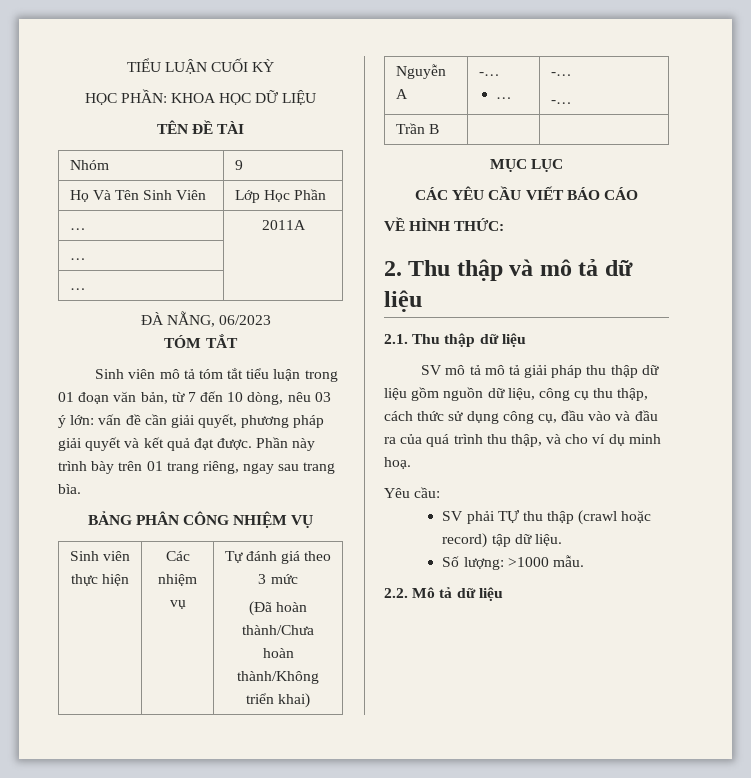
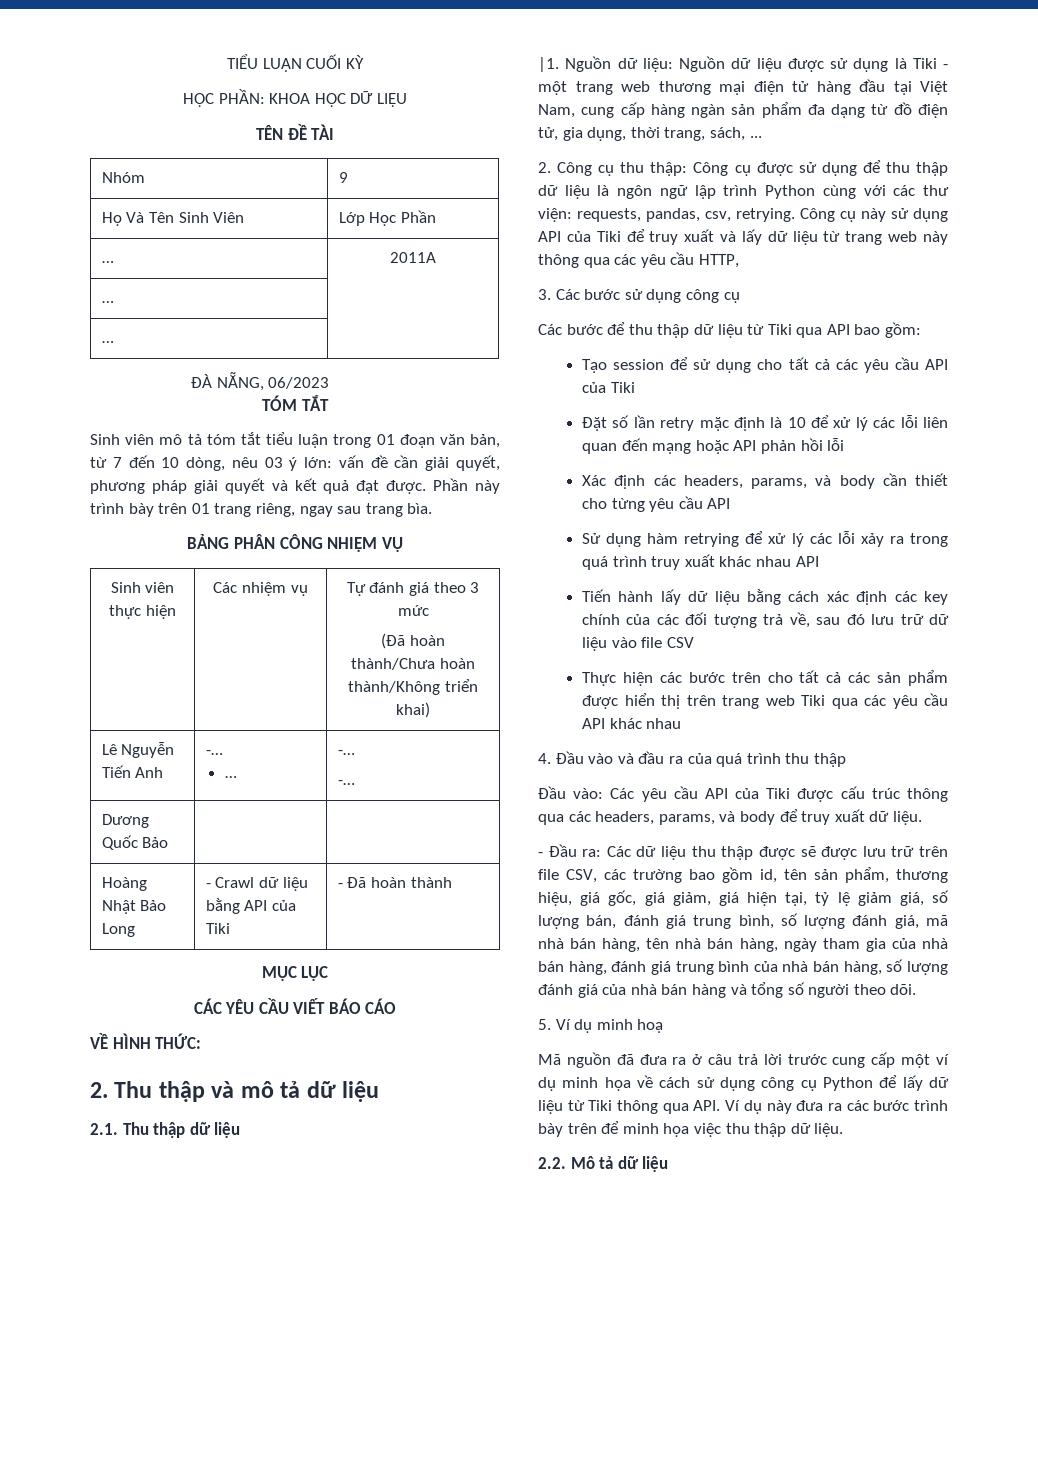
- Nguyễn A | -…
+ Lê Nguyễn Tiến Anh | -…
- Trần B | |
+ Dương Quốc Bảo | |
+ Hoàng Nhật Bảo Long | - Crawl dữ liệu bằng API của Tiki | - Đã hoàn thành
- SV mô tả mô tả giải pháp thu thập dữ liệu gồm nguồn dữ liệu, công cụ thu thập, cách thức sử dụng công cụ, đầu vào và đầu ra của quá trình thu thập, và cho ví dụ minh hoạ.
- Yêu cầu:
- SV phải TỰ thu thập (crawl hoặc record) tập dữ liệu.
- Số lượng: >1000 mẫu.
+ |1. Nguồn dữ liệu: Nguồn dữ liệu được sử dụng là Tiki - một trang web thương mại điện tử hàng đầu tại Việt Nam, cung cấp hàng ngàn sản phẩm đa dạng từ đồ điện tử, gia dụng, thời trang, sách, ...
+ 2. Công cụ thu thập: Công cụ được sử dụng để thu thập dữ liệu là ngôn ngữ lập trình Python cùng với các thư viện: requests, pandas, csv, retrying. Công cụ này sử dụng API của Tiki để truy xuất và lấy dữ liệu từ trang web này thông qua các yêu cầu HTTP,
+ 3. Các bước sử dụng công cụ
+ Các bước để thu thập dữ liệu từ Tiki qua API bao gồm:
+ Tạo session để sử dụng cho tất cả các yêu cầu API của Tiki
+ Đặt số lần retry mặc định là 10 để xử lý các lỗi liên quan đến mạng hoặc API phản hồi lỗi
+ Xác định các headers, params, và body cần thiết cho từng yêu cầu API
+ Sử dụng hàm retrying để xử lý các lỗi xảy ra trong quá trình truy xuất khác nhau ΑΡΙ
+ Tiến hành lấy dữ liệu bằng cách xác định các key chính của các đối tượng trả về, sau đó lưu trữ dữ liệu vào file CSV
+ Thực hiện các bước trên cho tất cả các sản phẩm được hiển thị trên trang web Tiki qua các yêu cầu API khác nhau
+ 4. Đầu vào và đầu ra của quá trình thu thập
+ Đầu vào: Các yêu cầu API của Tiki được cấu trúc thông qua các headers, params, và body để truy xuất dữ liệu.
+ - Đầu ra: Các dữ liệu thu thập được sẽ được lưu trữ trên file CSV, các trường bao gồm id, tên sản phẩm, thương hiệu, giá gốc, giá giảm, giá hiện tại, tỷ lệ giảm giá, số lượng bán, đánh giá trung bình, số lượng đánh giá, mã nhà bán hàng, tên nhà bán hàng, ngày tham gia của nhà bán hàng, đánh giá trung bình của nhà bán hàng, số lượng đánh giá của nhà bán hàng và tổng số người theo dõi.
+ 5. Ví dụ minh hoạ
+ Mã nguồn đã đưa ra ở câu trả lời trước cung cấp một ví dụ minh họa về cách sử dụng công cụ Python để lấy dữ liệu từ Tiki thông qua API. Ví dụ này đưa ra các bước trình bày trên để minh họa việc thu thập dữ liệu.

